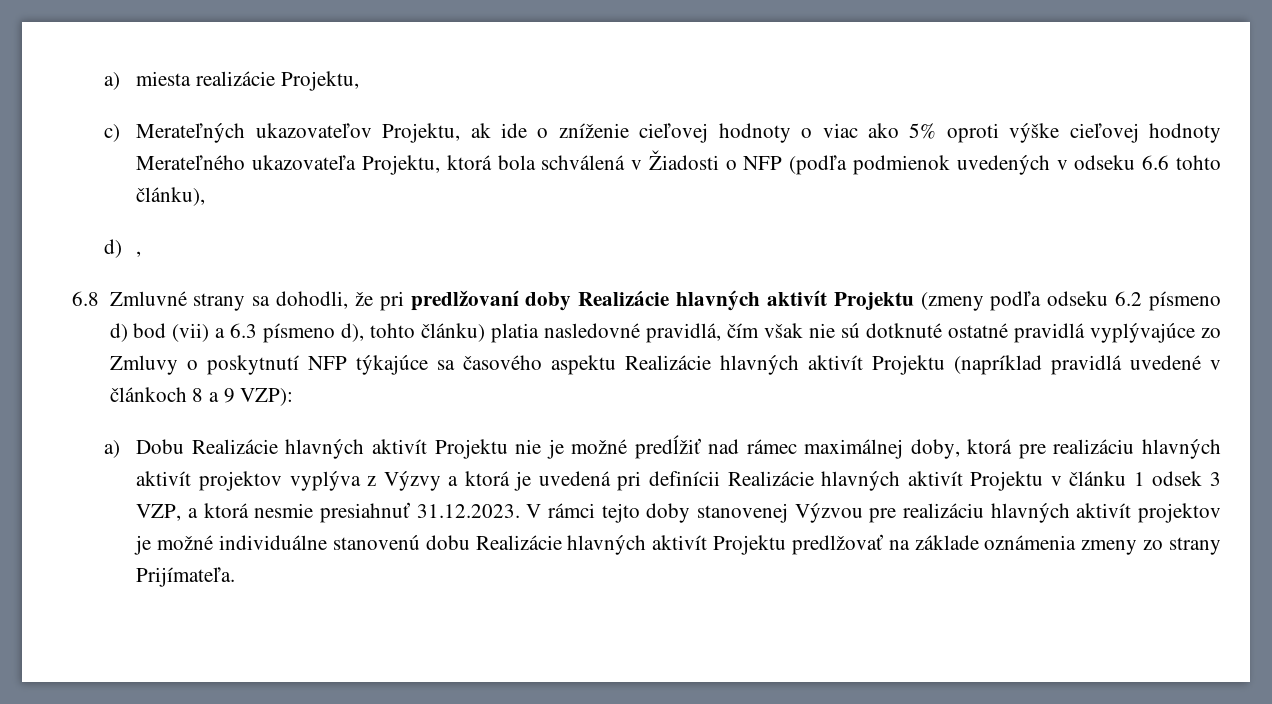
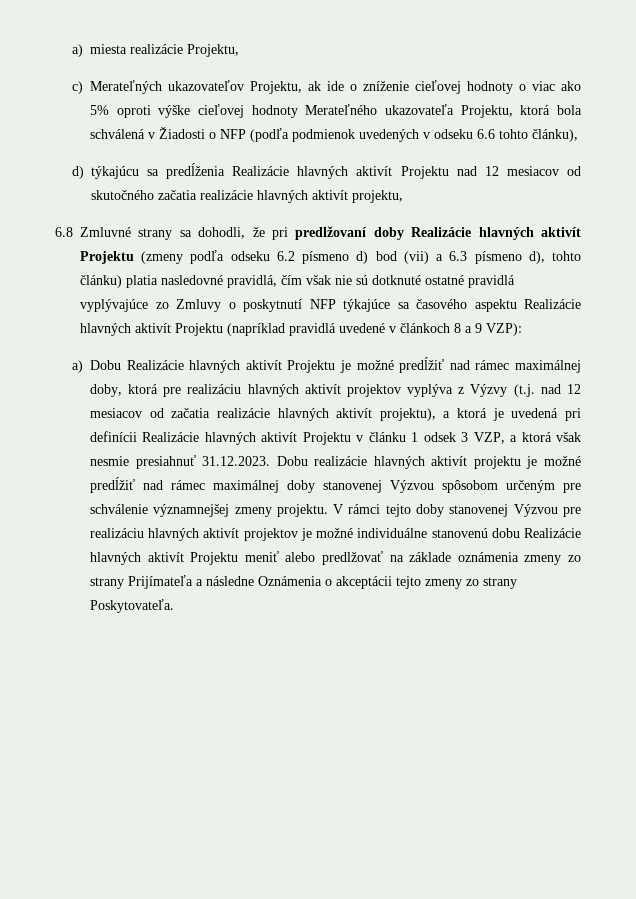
- d) ,
+ d) týkajúcu sa predĺženia Realizácie hlavných aktivít Projektu nad 12 mesiacov od skutočného začatia realizácie hlavných aktivít projektu,
- a) Dobu Realizácie hlavných aktivít Projektu nie je možné predĺžiť nad rámec maximálnej doby, ktorá pre realizáciu hlavných aktivít projektov vyplýva z Výzvy a ktorá je uvedená pri definícii Realizácie hlavných aktivít Projektu v článku 1 odsek 3 VZP, a ktorá nesmie presiahnuť 31.12.2023. V rámci tejto doby stanovenej Výzvou pre realizáciu hlavných aktivít projektov je možné individuálne stanovenú dobu Realizácie hlavných aktivít Projektu predlžovať na základe oznámenia zmeny zo strany Prijímateľa.
+ a) Dobu Realizácie hlavných aktivít Projektu je možné predĺžiť nad rámec maximálnej doby, ktorá pre realizáciu hlavných aktivít projektov vyplýva z Výzvy (t.j. nad 12 mesiacov od začatia realizácie hlavných aktivít projektu), a ktorá je uvedená pri definícii Realizácie hlavných aktivít Projektu v článku 1 odsek 3 VZP, a ktorá však nesmie presiahnuť 31.12.2023. Dobu realizácie hlavných aktivít projektu je možné predĺžiť nad rámec maximálnej doby stanovenej Výzvou spôsobom určeným pre schválenie významnejšej zmeny projektu. V rámci tejto doby stanovenej Výzvou pre realizáciu hlavných aktivít projektov je možné individuálne stanovenú dobu Realizácie hlavných aktivít Projektu meniť alebo predlžovať na základe oznámenia zmeny zo strany Prijímateľa a následne Oznámenia o akceptácii tejto zmeny zo strany Poskytovateľa.

